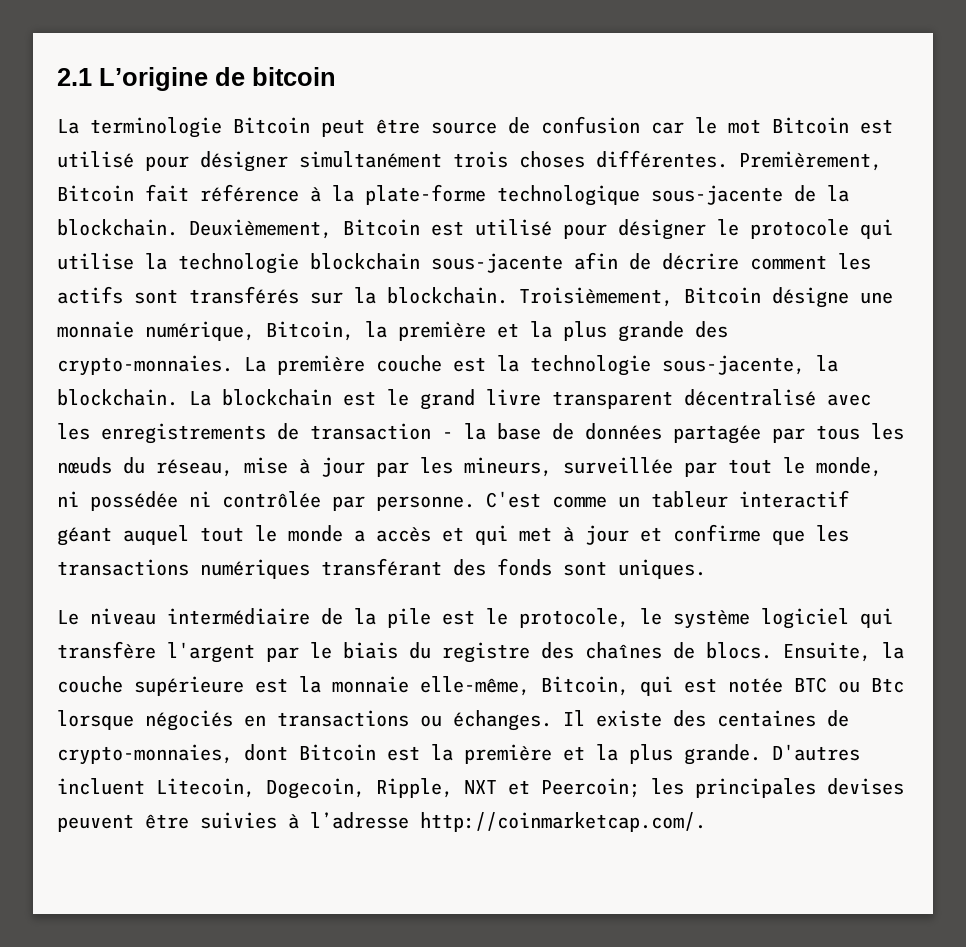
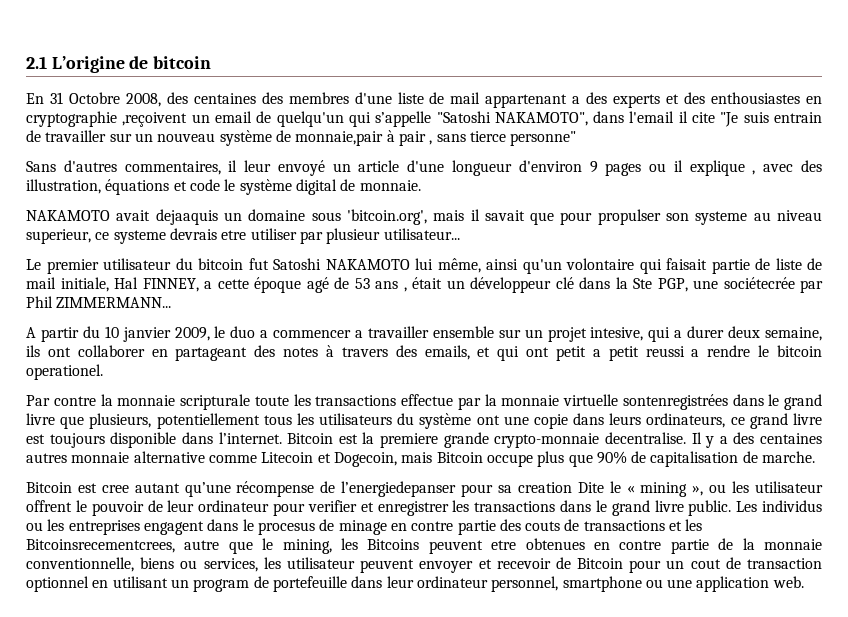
- La terminologie Bitcoin peut être source de confusion car le mot Bitcoin est utilisé pour désigner simultanément trois choses différentes. Premièrement, Bitcoin fait référence à la plate-forme technologique sous-jacente de la blockchain. Deuxièmement, Bitcoin est utilisé pour désigner le protocole qui utilise la technologie blockchain sous-jacente afin de décrire comment les actifs sont transférés sur la blockchain. Troisièmement, Bitcoin désigne une monnaie numérique, Bitcoin, la première et la plus grande des crypto-monnaies. La première couche est la technologie sous-jacente, la blockchain. La blockchain est le grand livre transparent décentralisé avec les enregistrements de transaction - la base de données partagée par tous les nœuds du réseau, mise à jour par les mineurs, surveillée par tout le monde, ni possédée ni contrôlée par personne. C'est comme un tableur interactif géant auquel tout le monde a accès et qui met à jour et confirme que les transactions numériques transférant des fonds sont uniques.
- Le niveau intermédiaire de la pile est le protocole, le système logiciel qui transfère l'argent par le biais du registre des chaînes de blocs. Ensuite, la couche supérieure est la monnaie elle-même, Bitcoin, qui est notée BTC ou Btc lorsque négociés en transactions ou échanges. Il existe des centaines de crypto-monnaies, dont Bitcoin est la première et la plus grande. D'autres incluent Litecoin, Dogecoin, Ripple, NXT et Peercoin; les principales devises peuvent être suivies à l’adresse http://coinmarketcap.com/.
+ En 31 Octobre 2008, des centaines des membres d'une liste de mail appartenant a des experts et des enthousiastes en cryptographie ,reçoivent un email de quelqu'un qui s’appelle "Satoshi NAKAMOTO", dans l'email il cite "Je suis entrain de travailler sur un nouveau système de monnaie,pair à pair , sans tierce personne"
+ Sans d'autres commentaires, il leur envoyé un article d'une longueur d'environ 9 pages ou il explique , avec des illustration, équations et code le système digital de monnaie.
+ NAKAMOTO avait dejaaquis un domaine sous 'bitcoin.org', mais il savait que pour propulser son systeme au niveau superieur, ce systeme devrais etre utiliser par plusieur utilisateur...
+ Le premier utilisateur du bitcoin fut Satoshi NAKAMOTO lui même, ainsi qu'un volontaire qui faisait partie de liste de mail initiale, Hal FINNEY, a cette époque agé de 53 ans , était un développeur clé dans la Ste PGP, une sociétecrée par Phil ZIMMERMANN...
+ A partir du 10 janvier 2009, le duo a commencer a travailler ensemble sur un projet intesive, qui a durer deux semaine, ils ont collaborer en partageant des notes à travers des emails, et qui ont petit a petit reussi a rendre le bitcoin operationel.
+ Par contre la monnaie scripturale toute les transactions effectue par la monnaie virtuelle sontenregistrées dans le grand livre que plusieurs, potentiellement tous les utilisateurs du système ont une copie dans leurs ordinateurs, ce grand livre est toujours disponible dans l’internet. Bitcoin est la premiere grande crypto-monnaie decentralise. Il y a des centaines autres monnaie alternative comme Litecoin et Dogecoin, mais Bitcoin occupe plus que 90% de capitalisation de marche.
+ Bitcoin est cree autant qu’une récompense de l’energiedepanser pour sa creation Dite le « mining », ou les utilisateur offrent le pouvoir de leur ordinateur pour verifier et enregistrer les transactions dans le grand livre public. Les individus ou les entreprises engagent dans le procesus de minage en contre partie des couts de transactions et les Bitcoinsrecementcrees, autre que le mining, les Bitcoins peuvent etre obtenues en contre partie de la monnaie conventionnelle, biens ou services, les utilisateur peuvent envoyer et recevoir de Bitcoin pour un cout de transaction optionnel en utilisant un program de portefeuille dans leur ordinateur personnel, smartphone ou une application web.

